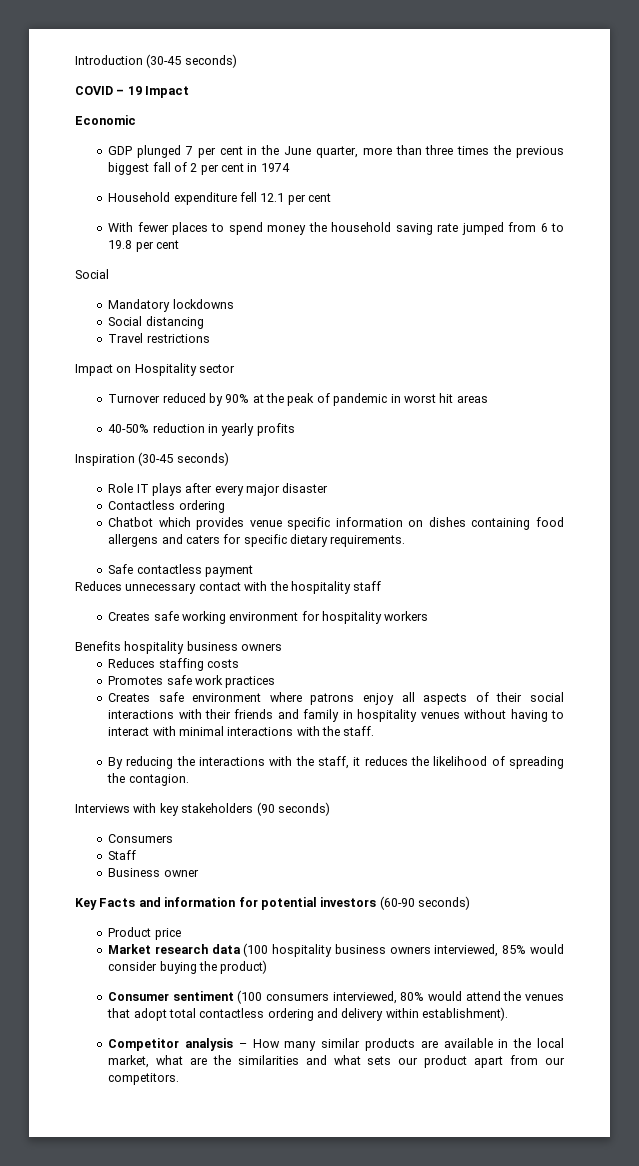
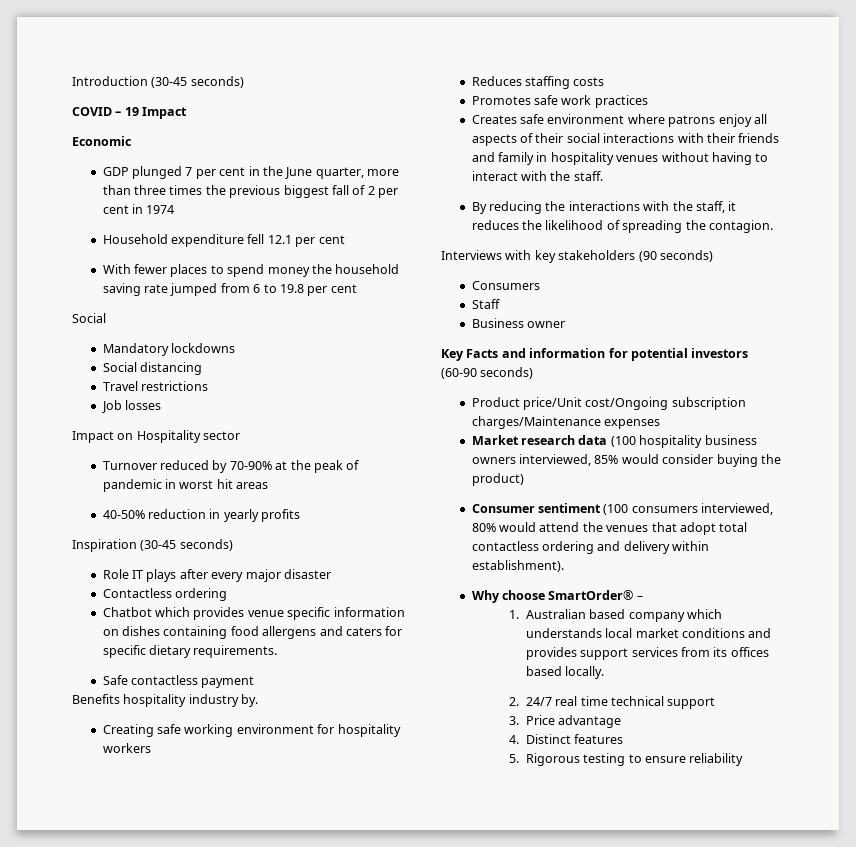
+ Job losses
- Turnover reduced by 90% at the peak of pandemic in worst hit areas
+ Turnover reduced by 70-90% at the peak of pandemic in worst hit areas
- Reduces unnecessary contact with the hospitality staff
- Creates safe working environment for hospitality workers
+ Benefits hospitality industry by.
+ Creating safe working environment for hospitality workers
- Benefits hospitality business owners
- Creates safe environment where patrons enjoy all aspects of their social interactions with their friends and family in hospitality venues without having to interact with minimal interactions with the staff.
+ Creates safe environment where patrons enjoy all aspects of their social interactions with their friends and family in hospitality venues without having to interact with the staff.
- Product price
+ Product price/Unit cost/Ongoing subscription charges/Maintenance expenses
- Competitor analysis – How many similar products are available in the local market, what are the similarities and what sets our product apart from our competitors.
+ Why choose SmartOrder® –
+ 1. Australian based company which understands local market conditions and provides support services from its offices based locally.
+ 2. 24/7 real time technical support
+ 3. Price advantage
+ 4. Distinct features
+ 5. Rigorous testing to ensure reliability

